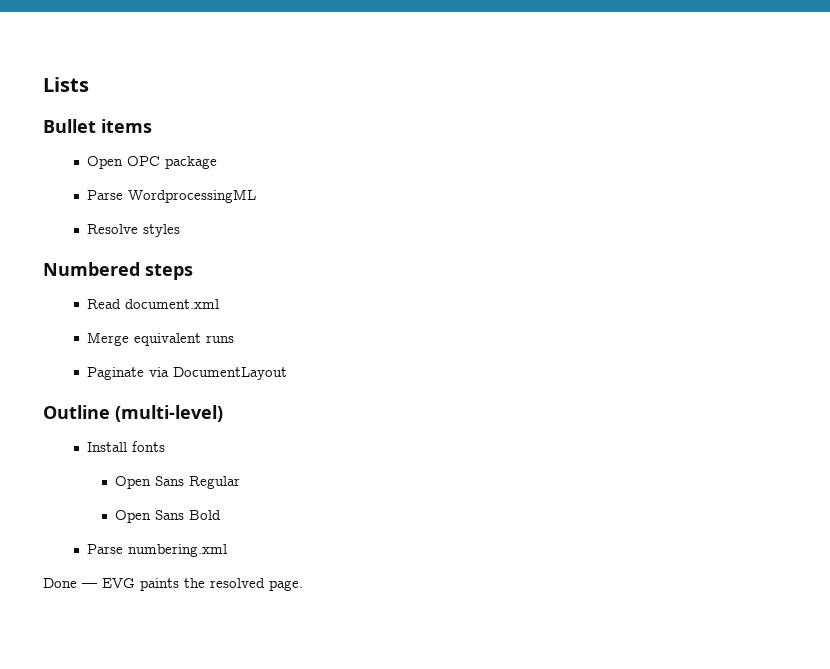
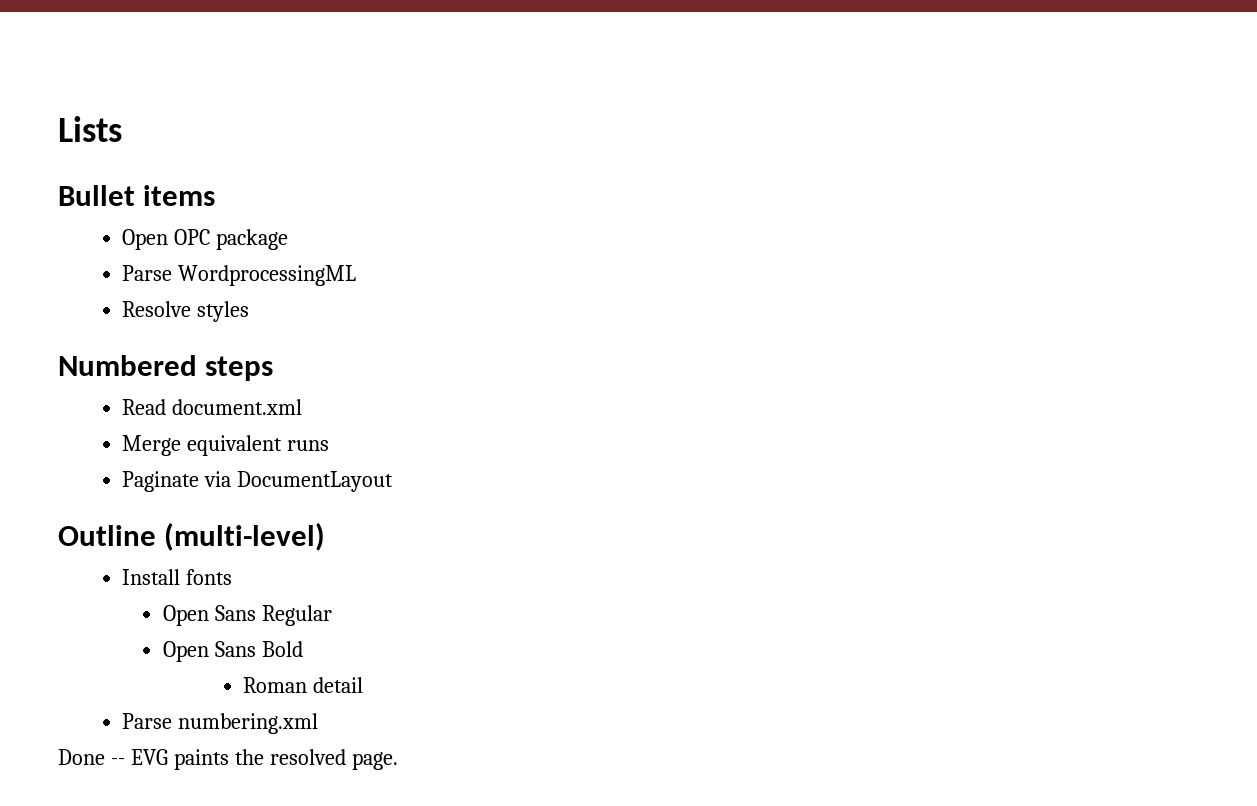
+ Roman detail
- Done — EVG paints the resolved page.
+ Done -- EVG paints the resolved page.

